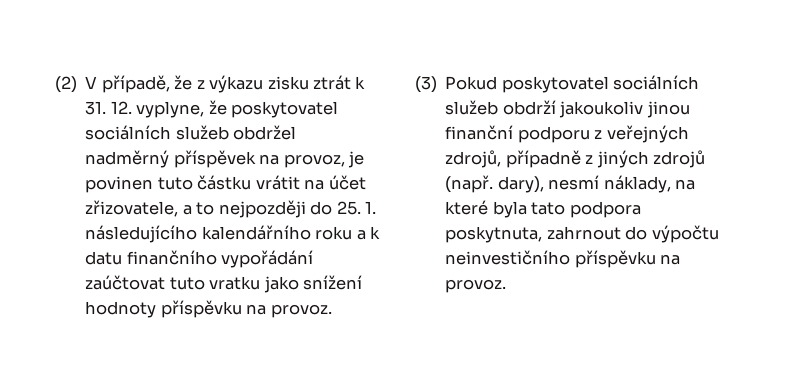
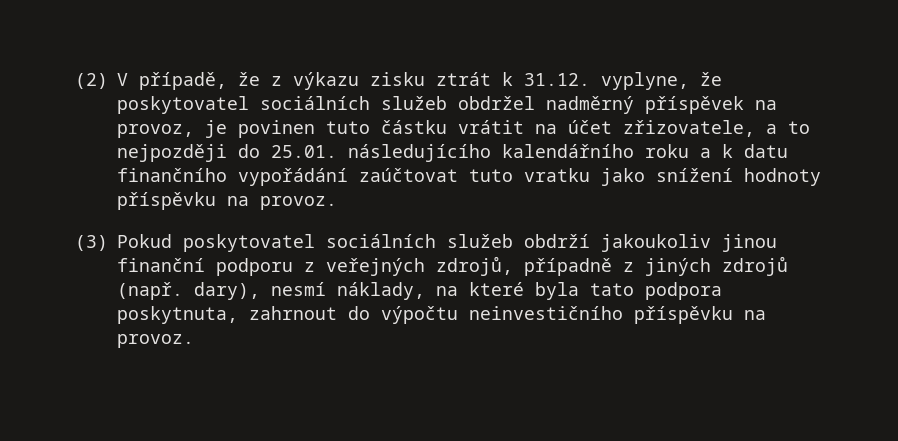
- (2) V případě, že z výkazu zisku ztrát k 31. 12. vyplyne, že poskytovatel sociálních služeb obdržel nadměrný příspěvek na provoz, je povinen tuto částku vrátit na účet zřizovatele, a to nejpozději do 25. 1. následujícího kalendářního roku a k datu finančního vypořádání zaúčtovat tuto vratku jako snížení hodnoty příspěvku na provoz.
+ (2) V případě, že z výkazu zisku ztrát k 31.12. vyplyne, že poskytovatel sociálních služeb obdržel nadměrný příspěvek na provoz, je povinen tuto částku vrátit na účet zřizovatele, a to nejpozději do 25.01. následujícího kalendářního roku a k datu finančního vypořádání zaúčtovat tuto vratku jako snížení hodnoty příspěvku na provoz.

